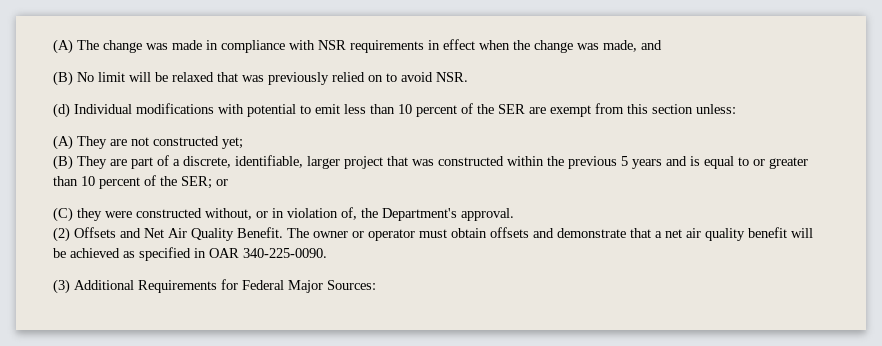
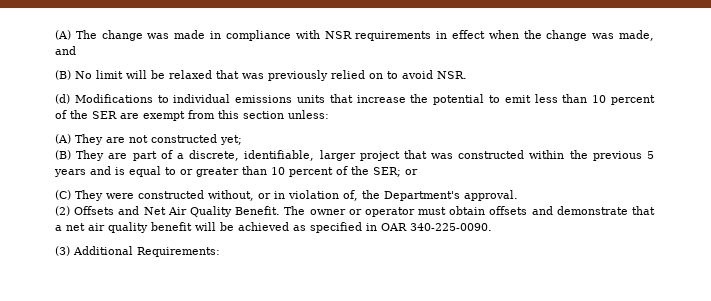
- (d) Individual modifications with potential to emit less than 10 percent of the SER are exempt from this section unless:
+ (d) Modifications to individual emissions units that increase the potential to emit less than 10 percent of the SER are exempt from this section unless:
- (C) they were constructed without, or in violation of, the Department's approval.
+ (C) They were constructed without, or in violation of, the Department's approval.
- (3) Additional Requirements for Federal Major Sources:
+ (3) Additional Requirements:

